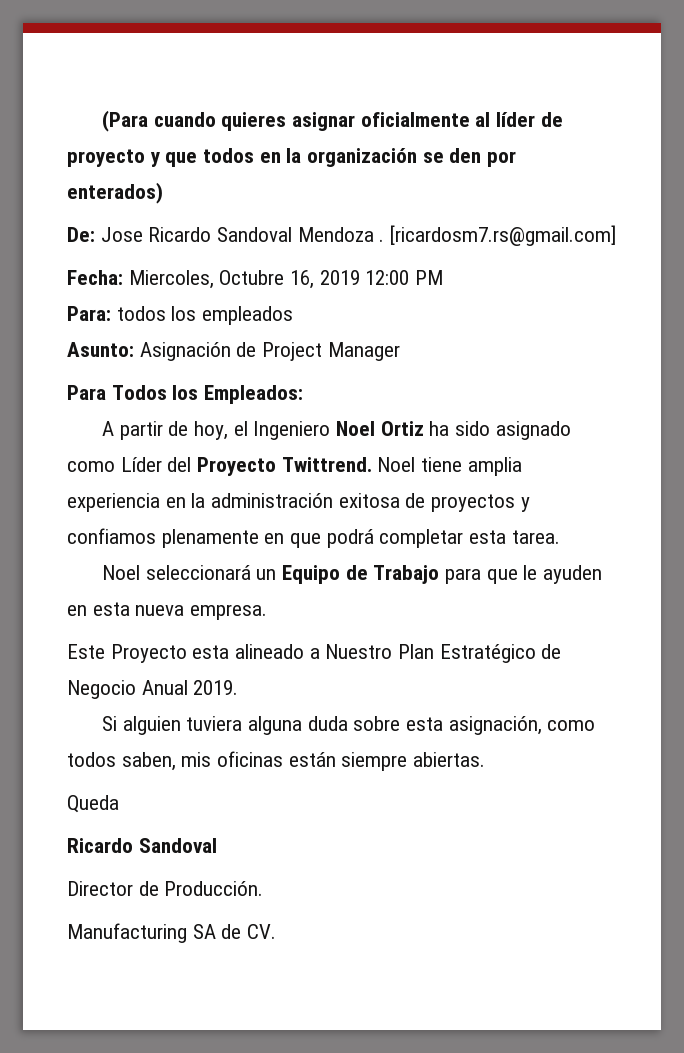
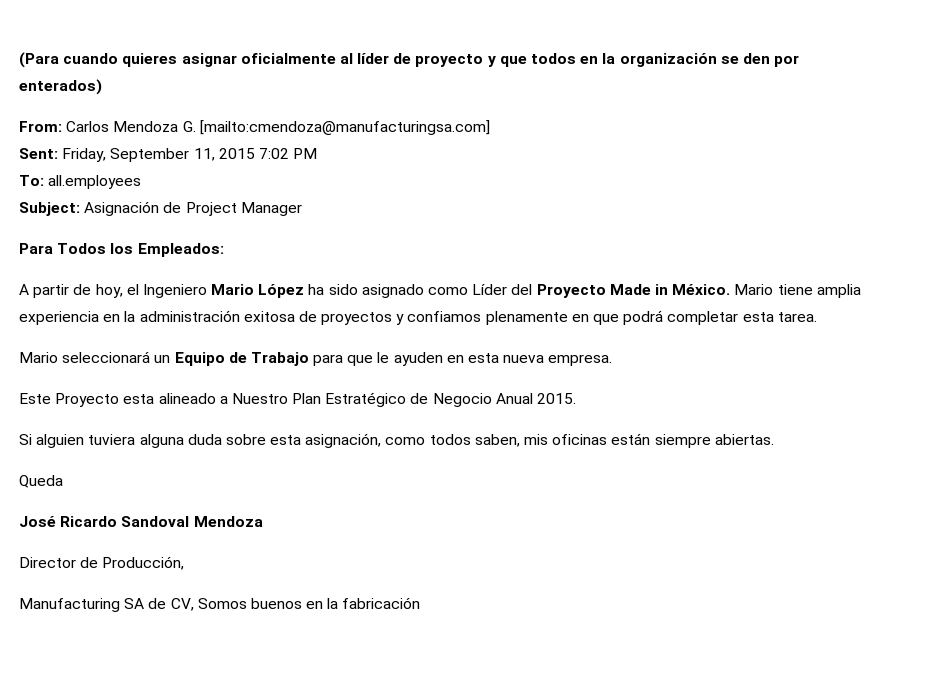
- De: Jose Ricardo Sandoval Mendoza . [ricardosm7.rs@gmail.com]
- Fecha: Miercoles, Octubre 16, 2019 12:00 PM
- Para: todos los empleados
- Asunto: Asignación de Project Manager
+ From: Carlos Mendoza G. [mailto:cmendoza@manufacturingsa.com]
+ Sent: Friday, September 11, 2015 7:02 PM
+ To: all.employees
+ Subject: Asignación de Project Manager
- A partir de hoy, el Ingeniero Noel Ortiz ha sido asignado como Líder del Proyecto Twittrend. Noel tiene amplia experiencia en la administración exitosa de proyectos y confiamos plenamente en que podrá completar esta tarea.
+ A partir de hoy, el Ingeniero Mario López ha sido asignado como Líder del Proyecto Made in México. Mario tiene amplia experiencia en la administración exitosa de proyectos y confiamos plenamente en que podrá completar esta tarea.
- Noel seleccionará un Equipo de Trabajo para que le ayuden en esta nueva empresa.
+ Mario seleccionará un Equipo de Trabajo para que le ayuden en esta nueva empresa.
- Este Proyecto esta alineado a Nuestro Plan Estratégico de Negocio Anual 2019.
+ Este Proyecto esta alineado a Nuestro Plan Estratégico de Negocio Anual 2015.
  Queda
- Ricardo Sandoval
+ José Ricardo Sandoval Mendoza
- Director de Producción.
+ Director de Producción,
- Manufacturing SA de CV.
+ Manufacturing SA de CV, Somos buenos en la fabricación

